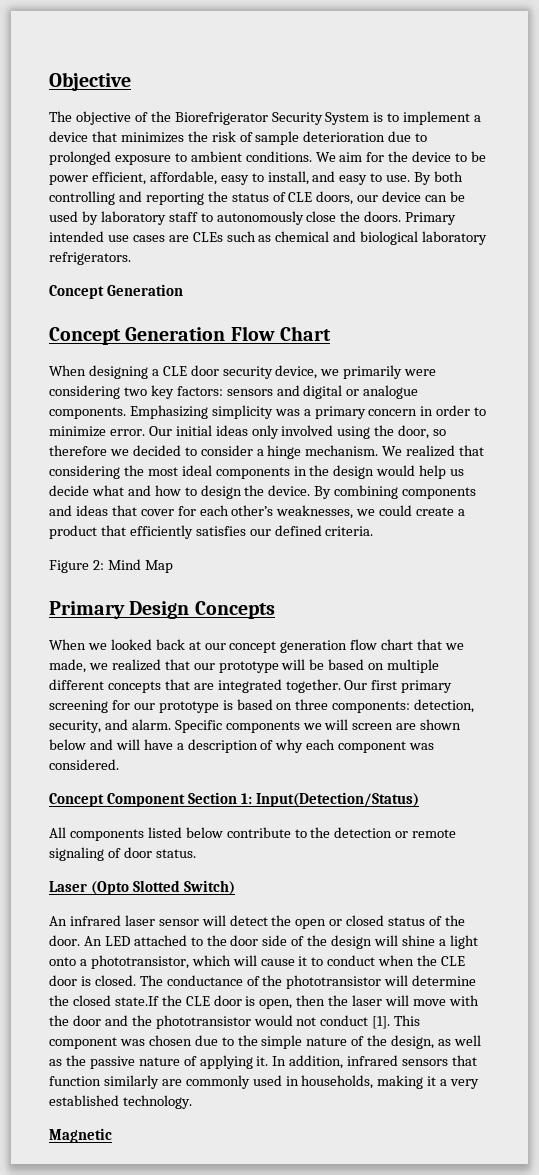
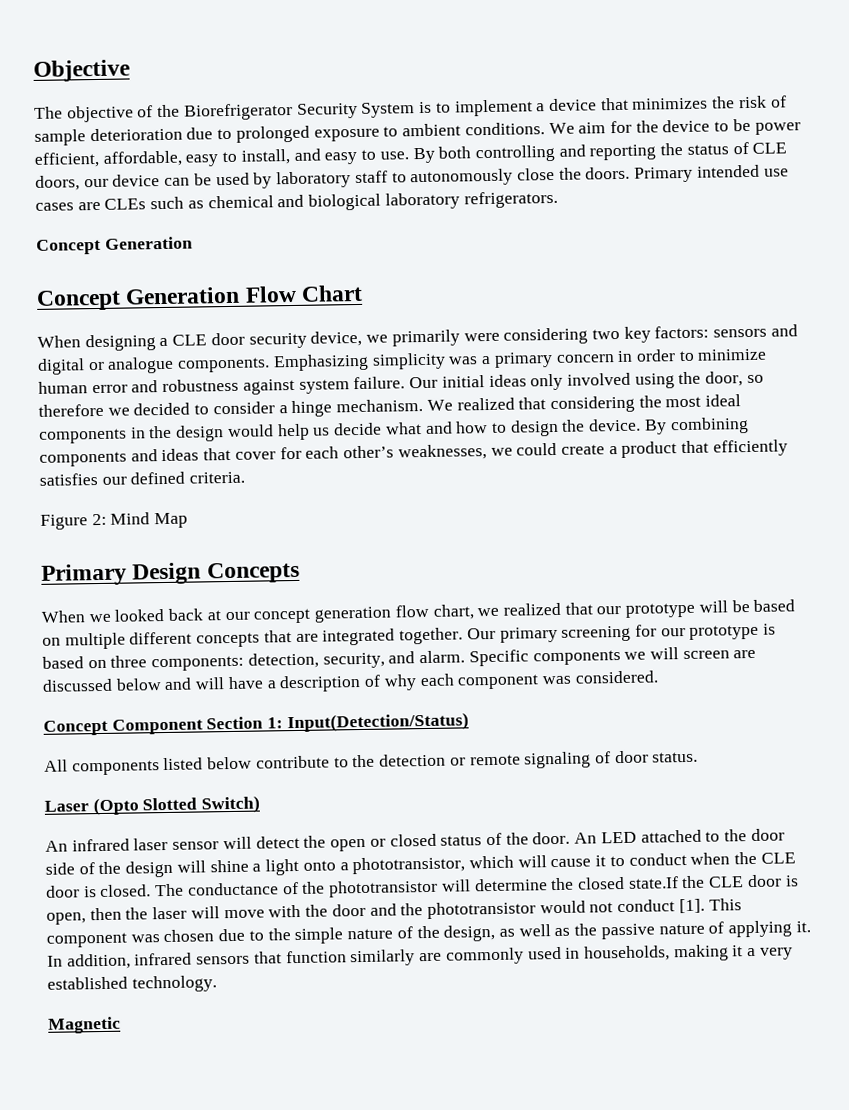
- Emphasizing simplicity was a primary concern in order to minimize error.
+ Emphasizing simplicity was a primary concern in order to minimize human error and robustness against system failure.
- When we looked back at our concept generation flow chart that we made, we realized that our prototype will be based on multiple different concepts that are integrated together.
+ When we looked back at our concept generation flow chart, we realized that our prototype will be based on multiple different concepts that are integrated together.
- Our first primary screening for our prototype is based on three components: detection, security, and alarm.
+ Our primary screening for our prototype is based on three components: detection, security, and alarm.
- Specific components we will screen are shown below and will have a description of why each component was considered.
+ Specific components we will screen are discussed below and will have a description of why each component was considered.

